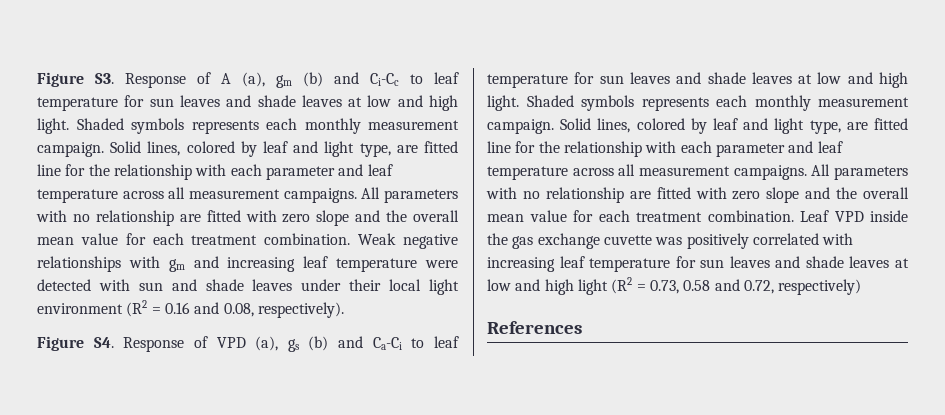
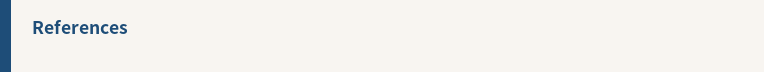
- Figure S3. Response of A (a), gm (b) and Ci-Cc to leaf temperature for sun leaves and shade leaves at low and high light. Shaded symbols represents each monthly measurement campaign. Solid lines, colored by leaf and light type, are fitted line for the relationship with each parameter and leaf temperature across all measurement campaigns. All parameters with no relationship are fitted with zero slope and the overall mean value for each treatment combination. Weak negative relationships with gm and increasing leaf temperature were detected with sun and shade leaves under their local light environment (R2 = 0.16 and 0.08, respectively).
- Figure S4. Response of VPD (a), gs (b) and Ca-Ci to leaf temperature for sun leaves and shade leaves at low and high light. Shaded symbols represents each monthly measurement campaign. Solid lines, colored by leaf and light type, are fitted line for the relationship with each parameter and leaf temperature across all measurement campaigns. All parameters with no relationship are fitted with zero slope and the overall mean value for each treatment combination. Leaf VPD inside the gas exchange cuvette was positively correlated with increasing leaf temperature for sun leaves and shade leaves at low and high light (R2 = 0.73, 0.58 and 0.72, respectively)

